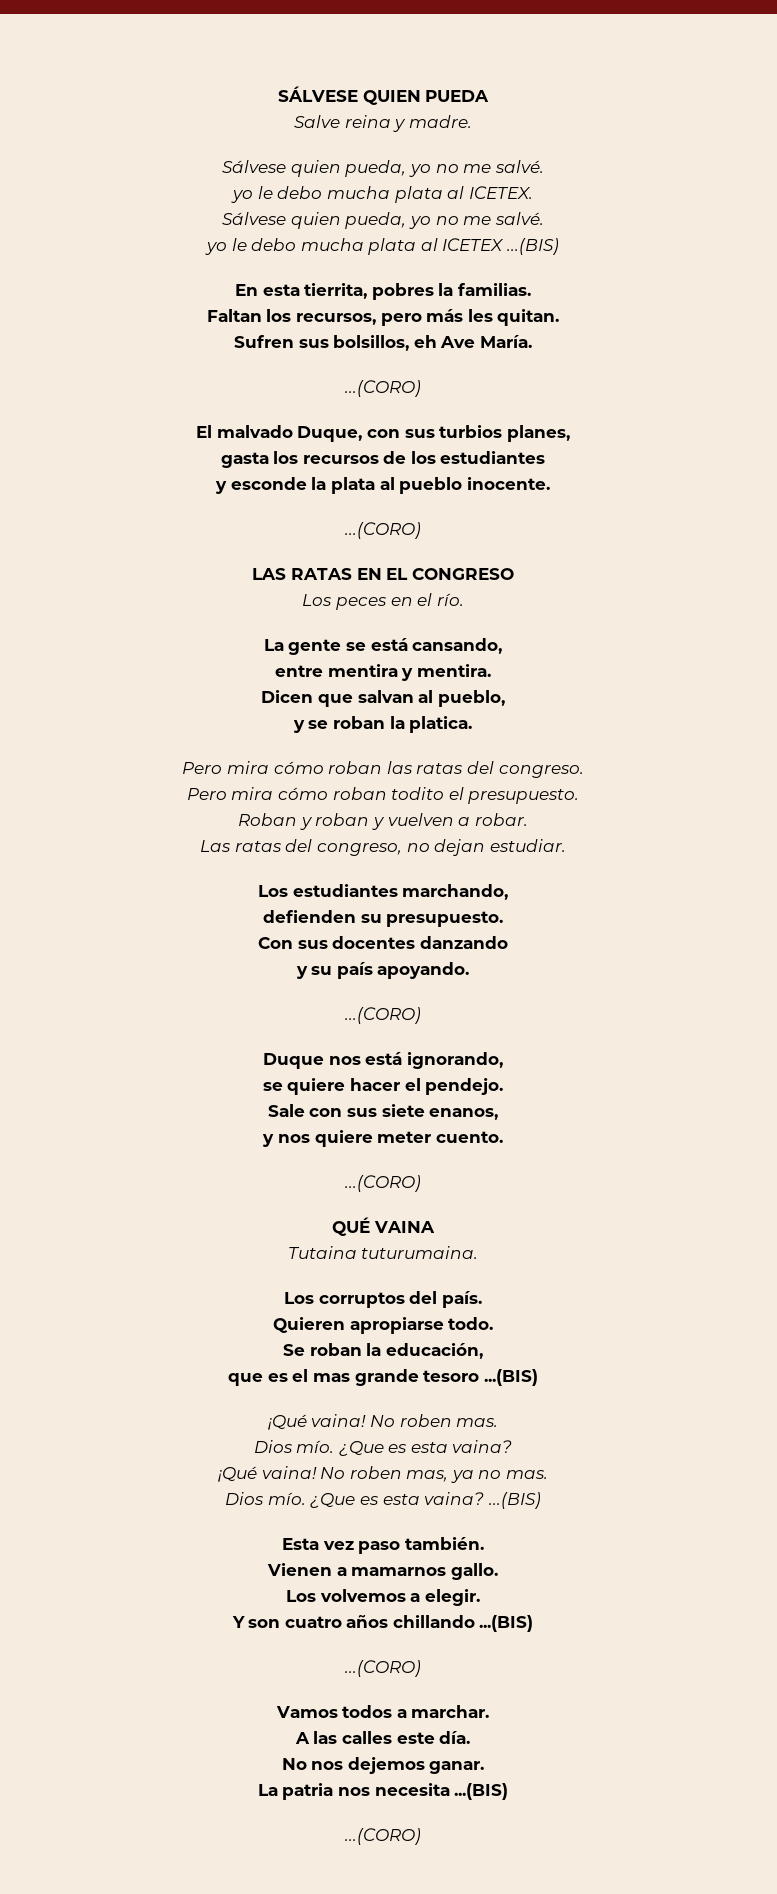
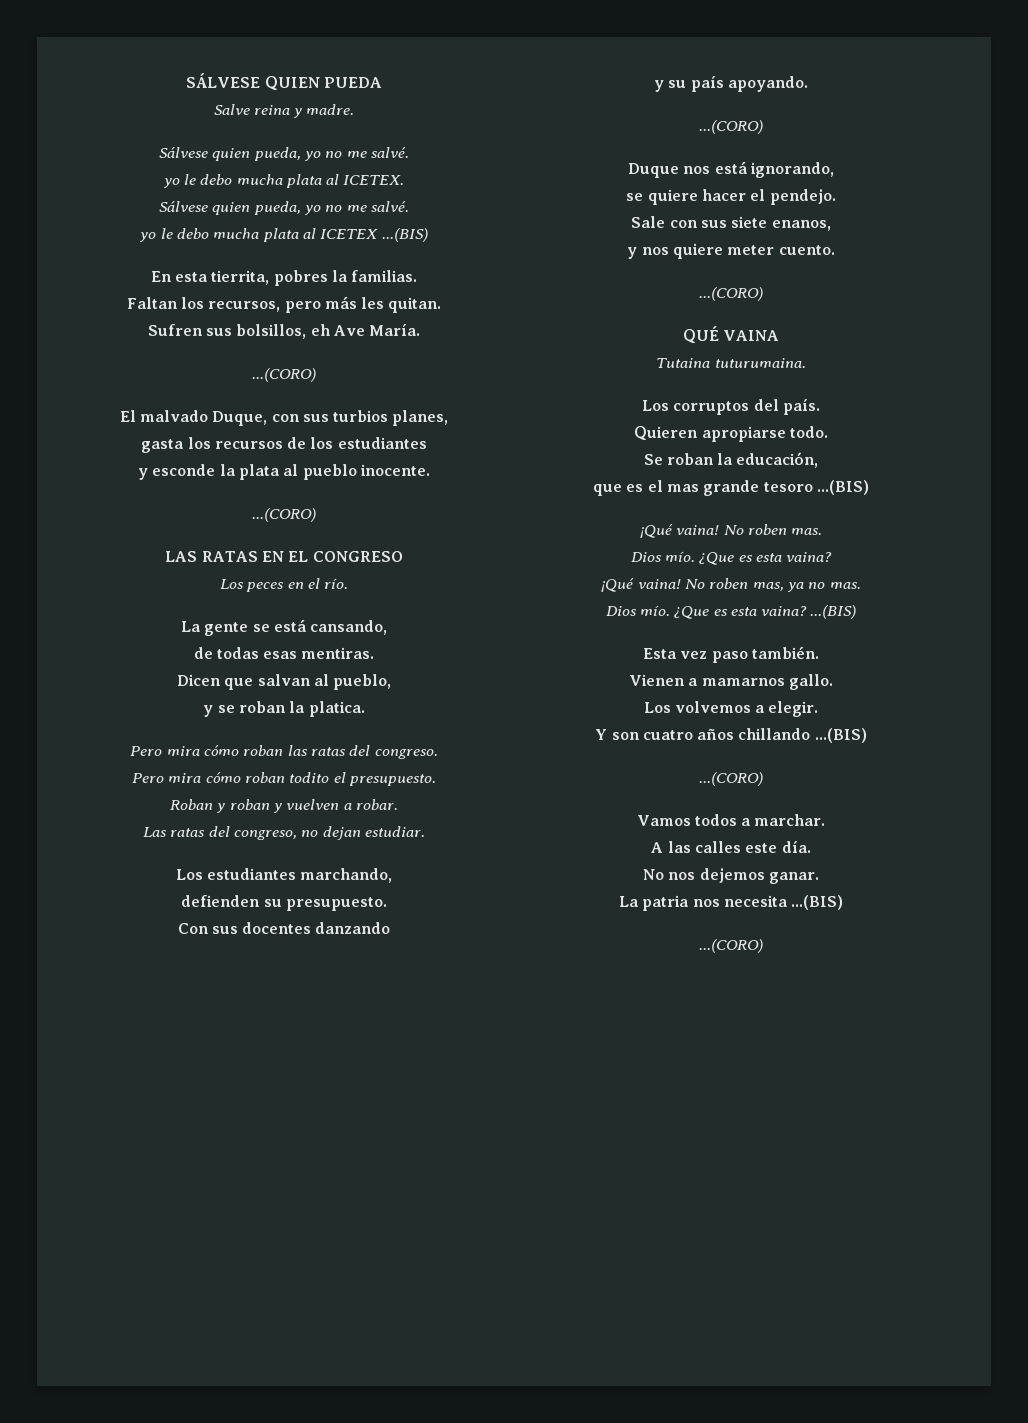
- entre mentira y mentira.
+ de todas esas mentiras.

